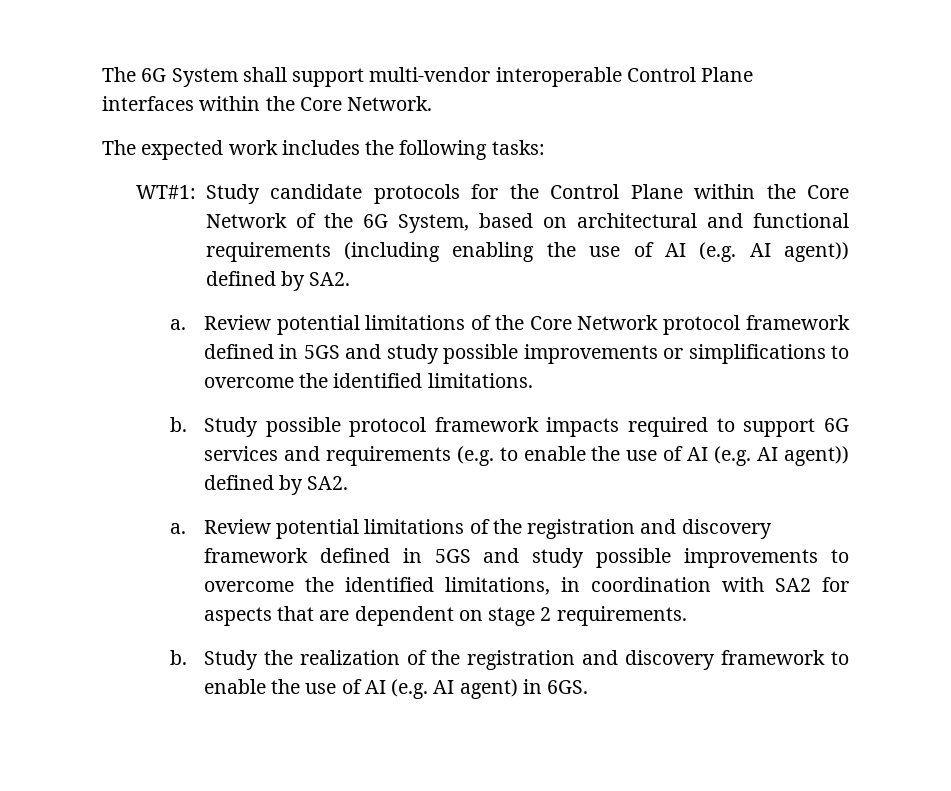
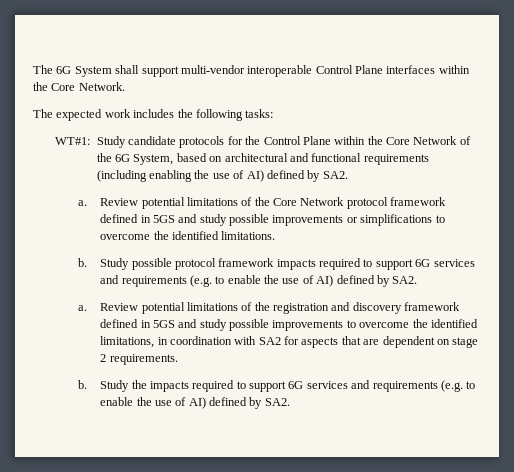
- WT#1: Study candidate protocols for the Control Plane within the Core Network of the 6G System, based on architectural and functional requirements (including enabling the use of AI (e.g. AI agent)) defined by SA2.
+ WT#1: Study candidate protocols for the Control Plane within the Core Network of the 6G System, based on architectural and functional requirements (including enabling the use of AI) defined by SA2.
- Study possible protocol framework impacts required to support 6G services and requirements (e.g. to enable the use of AI (e.g. AI agent)) defined by SA2.
+ Study possible protocol framework impacts required to support 6G services and requirements (e.g. to enable the use of AI) defined by SA2.
- Study the realization of the registration and discovery framework to enable the use of AI (e.g. AI agent) in 6GS.
+ Study the impacts required to support 6G services and requirements (e.g. to enable the use of AI) defined by SA2.

